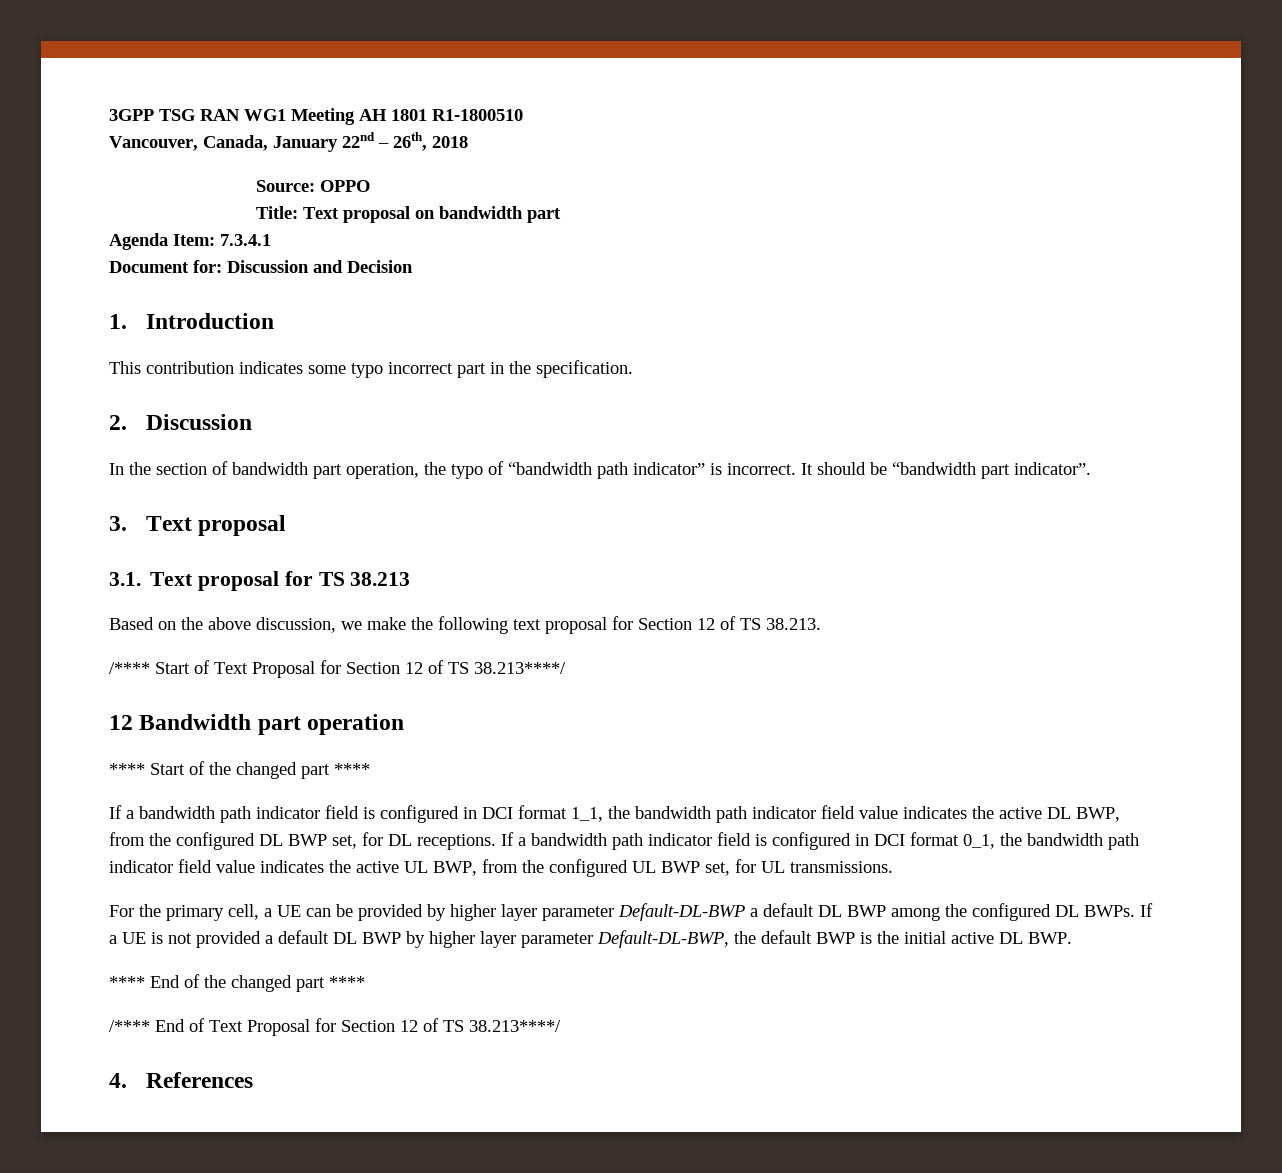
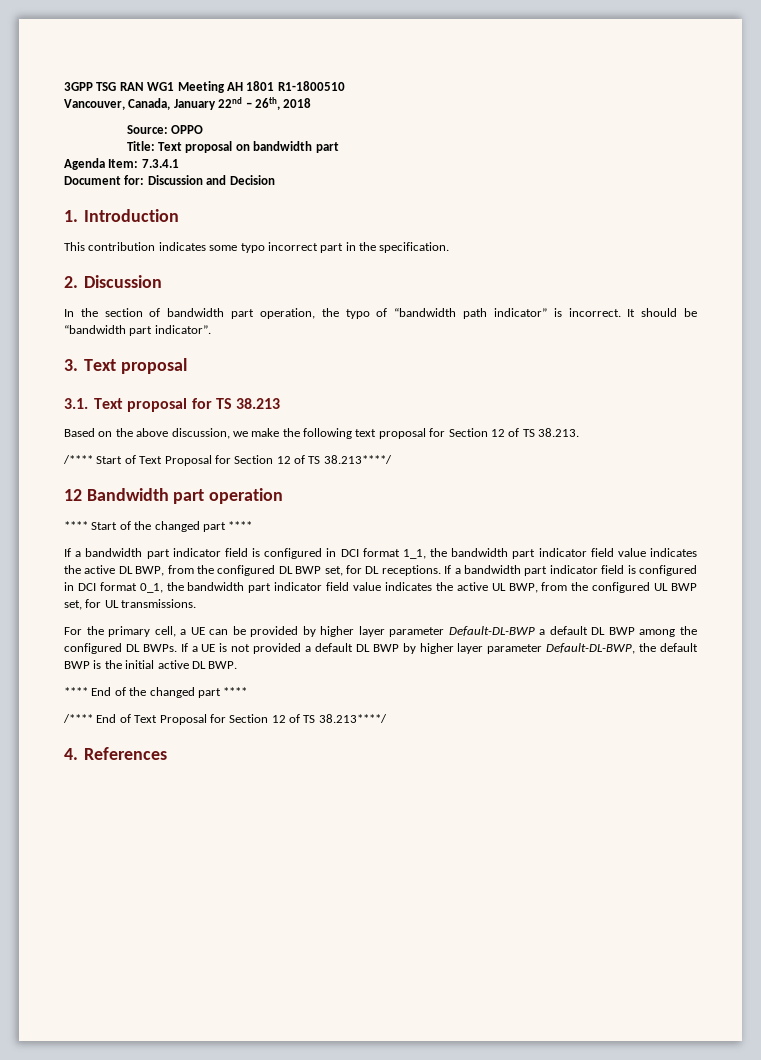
- If a bandwidth path indicator field is configured in DCI format 1_1, the bandwidth path indicator field value indicates the active DL BWP, from the configured DL BWP set, for DL receptions.
+ If a bandwidth part indicator field is configured in DCI format 1_1, the bandwidth part indicator field value indicates the active DL BWP, from the configured DL BWP set, for DL receptions.
- If a bandwidth path indicator field is configured in DCI format 0_1, the bandwidth path indicator field value indicates the active UL BWP, from the configured UL BWP set, for UL transmissions.
+ If a bandwidth part indicator field is configured in DCI format 0_1, the bandwidth part indicator field value indicates the active UL BWP, from the configured UL BWP set, for UL transmissions.

